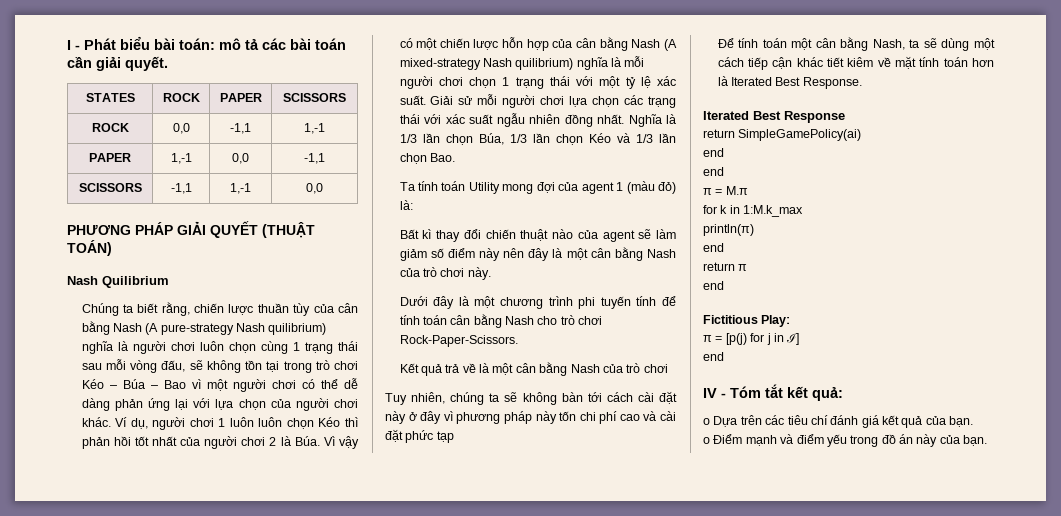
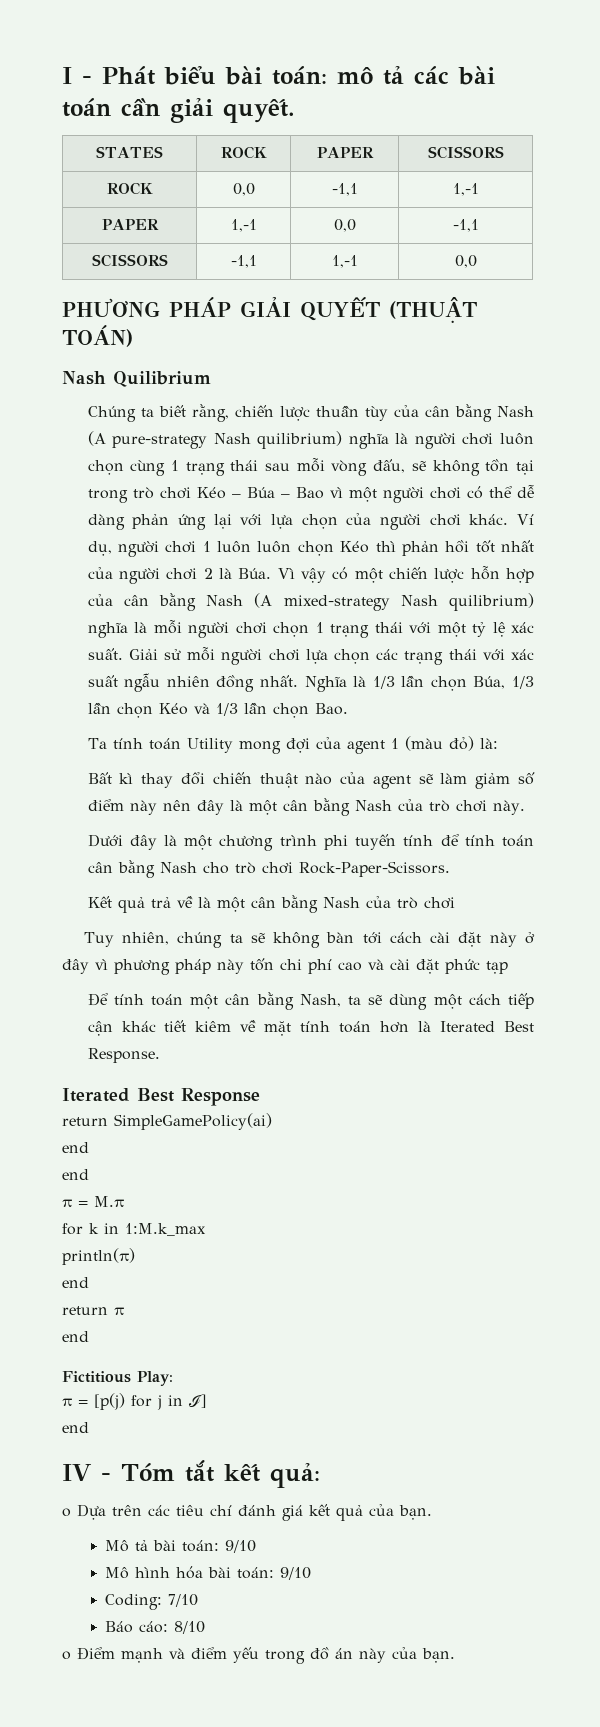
+ Mô tả bài toán: 9/10
+ Mô hình hóa bài toán: 9/10
+ Coding: 7/10
+ Báo cáo: 8/10

